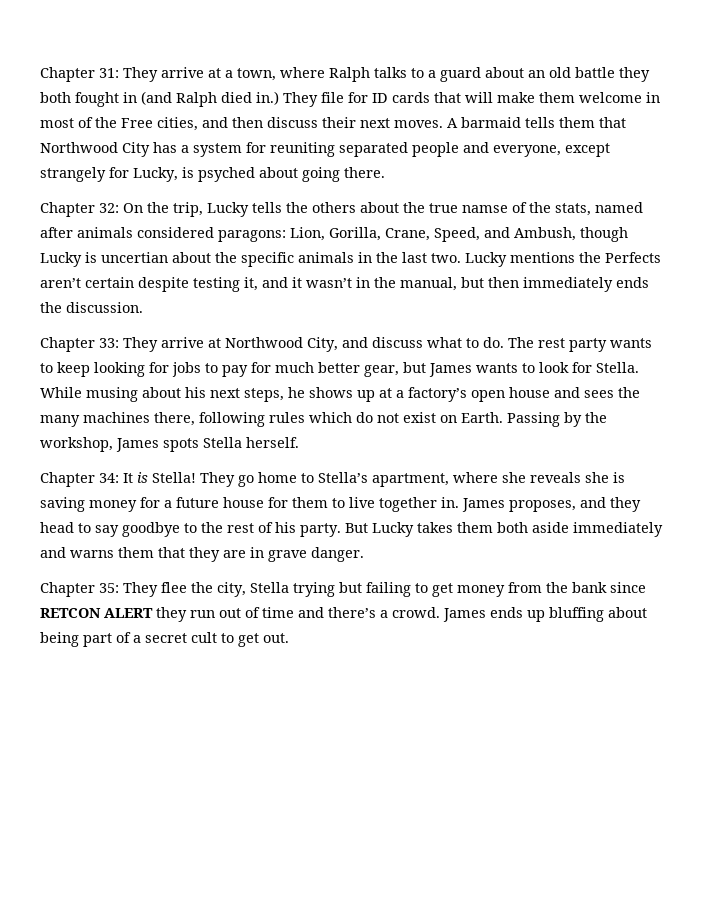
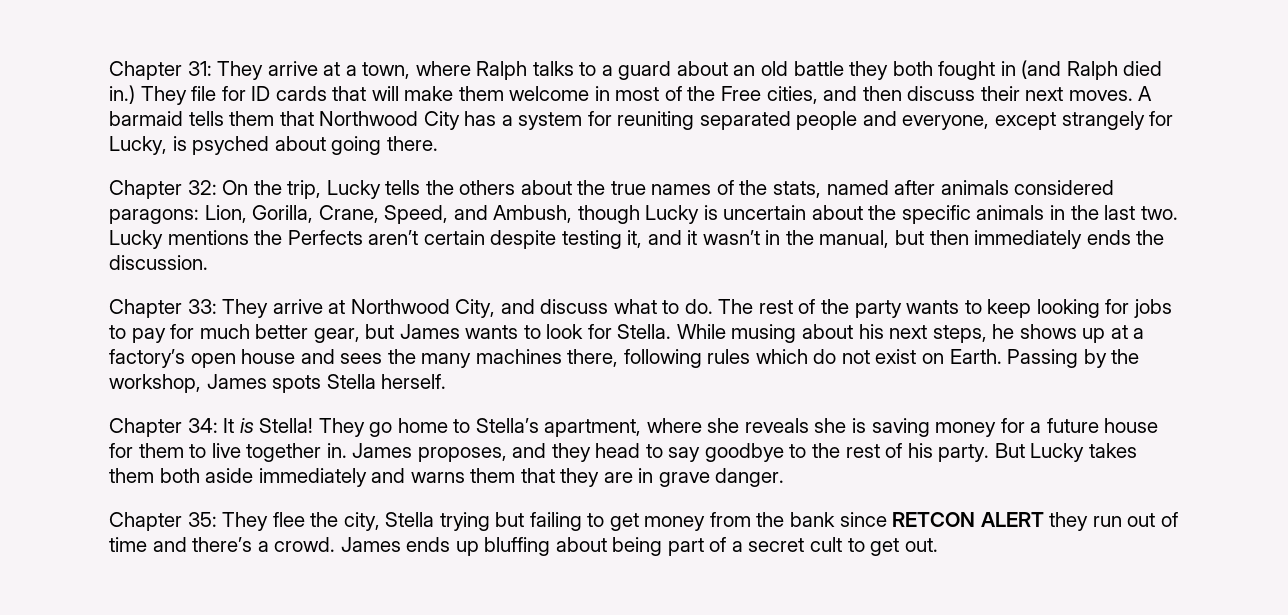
- Chapter 32: On the trip, Lucky tells the others about the true namse of the stats, named after animals considered paragons: Lion, Gorilla, Crane, Speed, and Ambush, though Lucky is uncertian about the specific animals in the last two.
+ Chapter 32: On the trip, Lucky tells the others about the true names of the stats, named after animals considered paragons: Lion, Gorilla, Crane, Speed, and Ambush, though Lucky is uncertain about the specific animals in the last two.
- The rest party wants to keep looking for jobs to pay for much better gear, but James wants to look for Stella.
+ The rest of the party wants to keep looking for jobs to pay for much better gear, but James wants to look for Stella.

